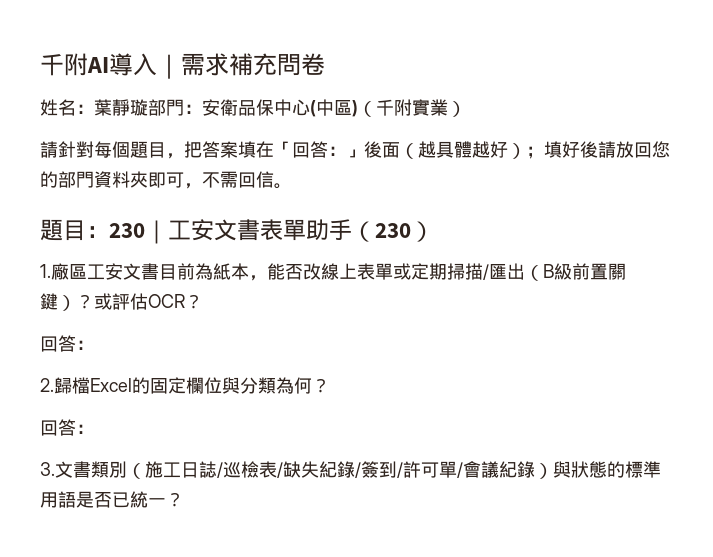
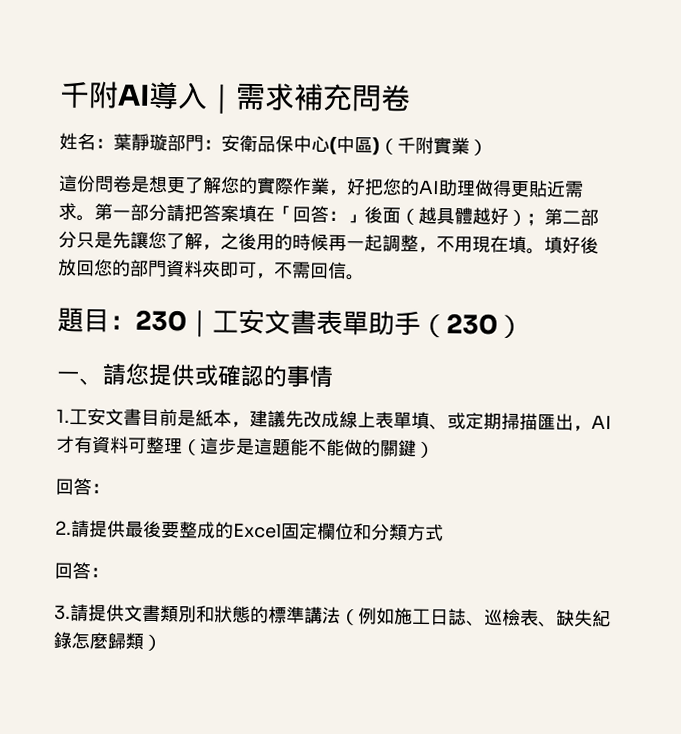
- 請針對每個題目，把答案填在「回答：」後面（越具體越好）；填好後請放回您的部門資料夾即可，不需回信。
+ 這份問卷是想更了解您的實際作業，好把您的AI助理做得更貼近需求。第一部分請把答案填在「回答：」後面（越具體越好）；第二部分只是先讓您了解，之後用的時候再一起調整，不用現在填。填好後放回您的部門資料夾即可，不需回信。
+ 一、請您提供或確認的事情
- 1.廠區工安文書目前為紙本，能否改線上表單或定期掃描/匯出（B級前置關鍵）？或評估OCR？
+ 1.工安文書目前是紙本，建議先改成線上表單填、或定期掃描匯出，AI才有資料可整理（這步是這題能不能做的關鍵）
  回答：
- 2.歸檔Excel的固定欄位與分類為何？
+ 2.請提供最後要整成的Excel固定欄位和分類方式
- 3.文書類別（施工日誌/巡檢表/缺失紀錄/簽到/許可單/會議紀錄）與狀態的標準用語是否已統一？
+ 3.請提供文書類別和狀態的標準講法（例如施工日誌、巡檢表、缺失紀錄怎麼歸類）

